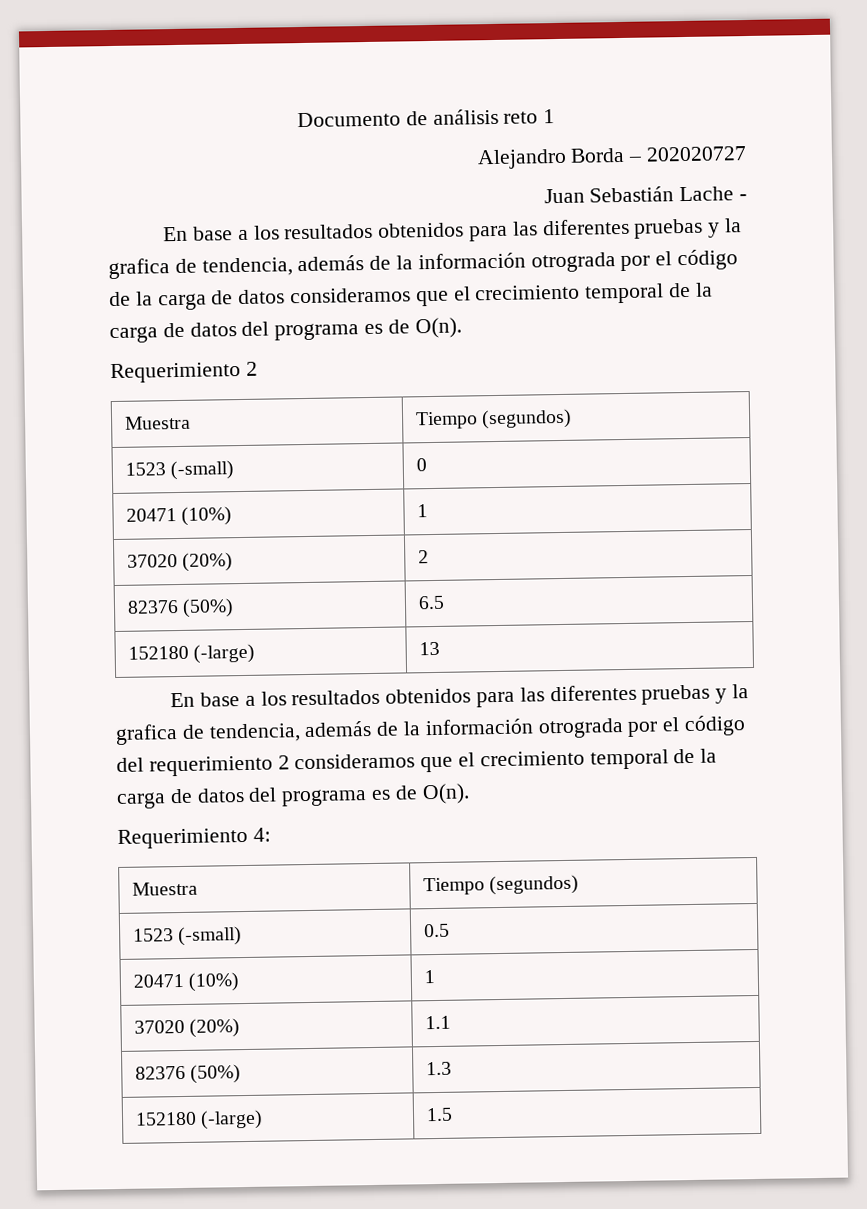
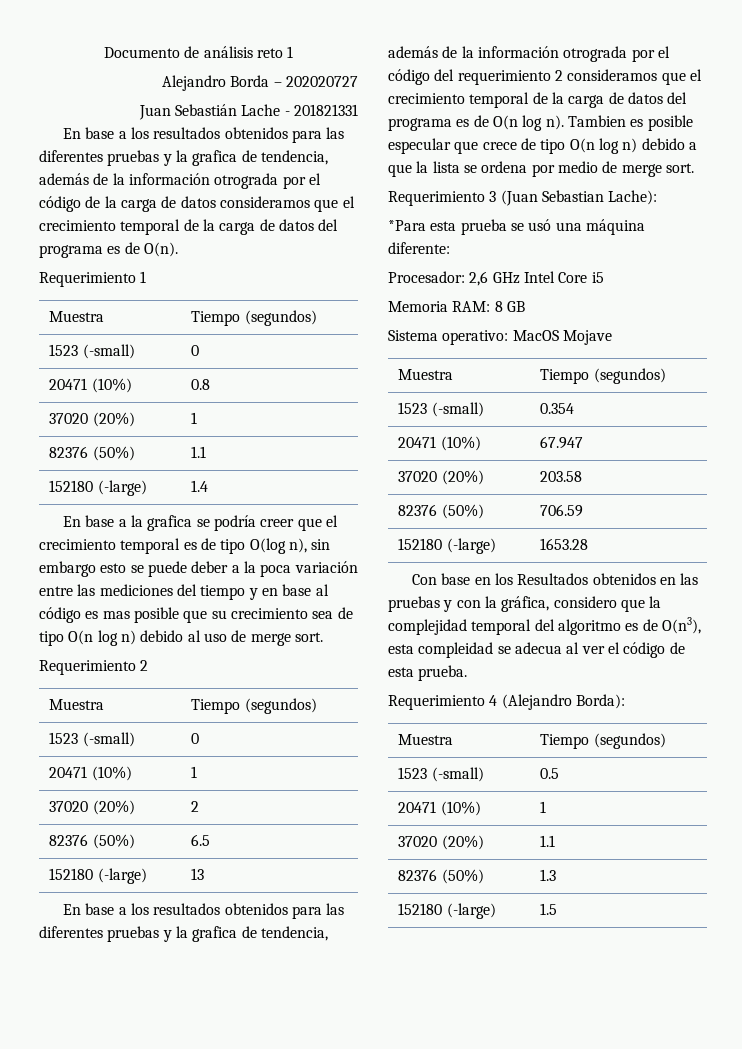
- Juan Sebastián Lache -
+ Juan Sebastián Lache - 201821331
+ Requerimiento 1
+ Muestra | Tiempo (segundos)
+ 1523 (-small) | 0
+ 20471 (10%) | 0.8
+ 37020 (20%) | 1
+ 82376 (50%) | 1.1
+ 152180 (-large) | 1.4
+ En base a la grafica se podría creer que el crecimiento temporal es de tipo O(log n), sin embargo esto se puede deber a la poca variación entre las mediciones del tiempo y en base al código es mas posible que su crecimiento sea de tipo O(n log n) debido al uso de merge sort.
- En base a los resultados obtenidos para las diferentes pruebas y la grafica de tendencia, además de la información otrograda por el código del requerimiento 2 consideramos que el crecimiento temporal de la carga de datos del programa es de O(n).
- Requerimiento 4:
+ En base a los resultados obtenidos para las diferentes pruebas y la grafica de tendencia, además de la información otrograda por el código del requerimiento 2 consideramos que el crecimiento temporal de la carga de datos del programa es de O(n log n). Tambien es posible especular que crece de tipo O(n log n) debido a que la lista se ordena por medio de merge sort.
+ Requerimiento 3 (Juan Sebastian Lache):
+ *Para esta prueba se usó una máquina diferente:
+ Procesador: 2,6 GHz Intel Core i5
+ Memoria RAM: 8 GB
+ Sistema operativo: MacOS Mojave
+ Muestra | Tiempo (segundos)
+ 1523 (-small) | 0.354
+ 20471 (10%) | 67.947
+ 37020 (20%) | 203.58
+ 82376 (50%) | 706.59
+ 152180 (-large) | 1653.28
+ Con base en los Resultados obtenidos en las pruebas y con la gráfica, considero que la complejidad temporal del algoritmo es de O(n3), esta compleidad se adecua al ver el código de esta prueba.
+ Requerimiento 4 (Alejandro Borda):

